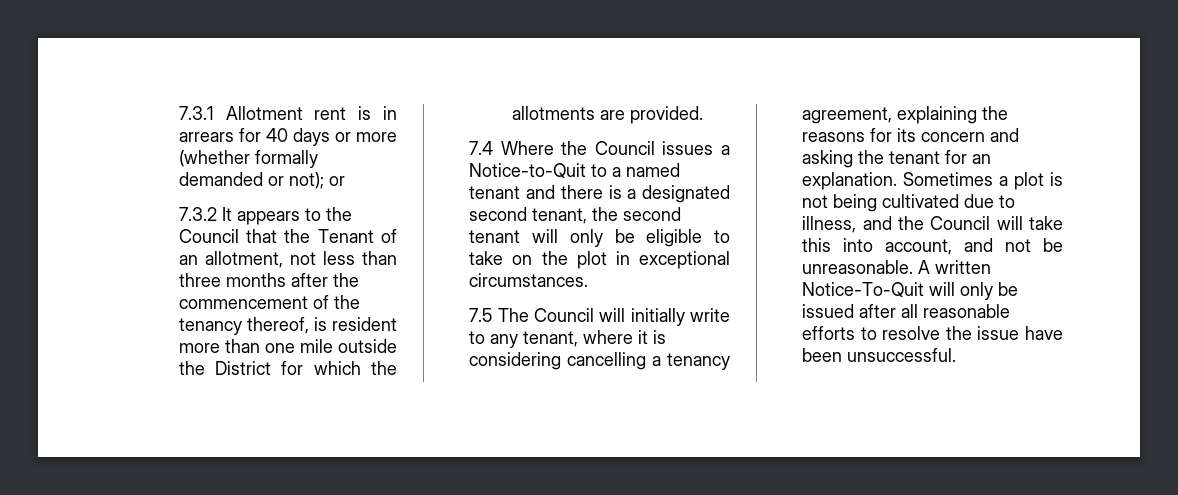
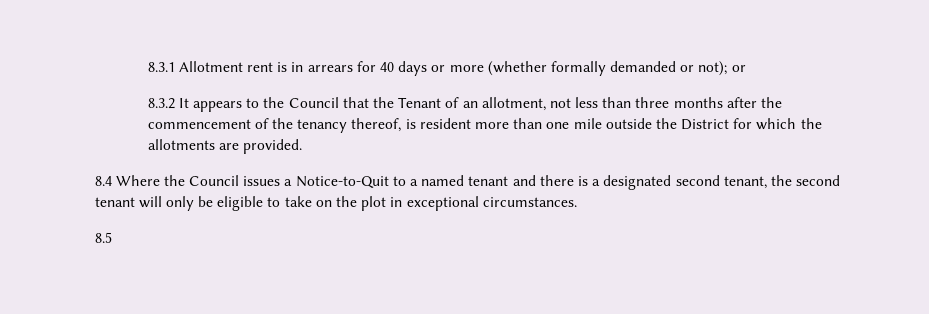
- 7.3.1 Allotment rent is in arrears for 40 days or more (whether formally demanded or not); or
+ 8.3.1 Allotment rent is in arrears for 40 days or more (whether formally demanded or not); or
- 7.3.2 It appears to the Council that the Tenant of an allotment, not less than three months after the commencement of the tenancy thereof, is resident more than one mile outside the District for which the allotments are provided.
+ 8.3.2 It appears to the Council that the Tenant of an allotment, not less than three months after the commencement of the tenancy thereof, is resident more than one mile outside the District for which the allotments are provided.
- 7.4 Where the Council issues a Notice-to-Quit to a named tenant and there is a designated second tenant, the second tenant will only be eligible to take on the plot in exceptional circumstances.
+ 8.4 Where the Council issues a Notice-to-Quit to a named tenant and there is a designated second tenant, the second tenant will only be eligible to take on the plot in exceptional circumstances.
- 7.5 The Council will initially write to any tenant, where it is considering cancelling a tenancy agreement, explaining the reasons for its concern and asking the tenant for an explanation. Sometimes a plot is not being cultivated due to illness, and the Council will take this into account, and not be unreasonable. A written Notice-To-Quit will only be issued after all reasonable efforts to resolve the issue have been unsuccessful.
+ 8.5

